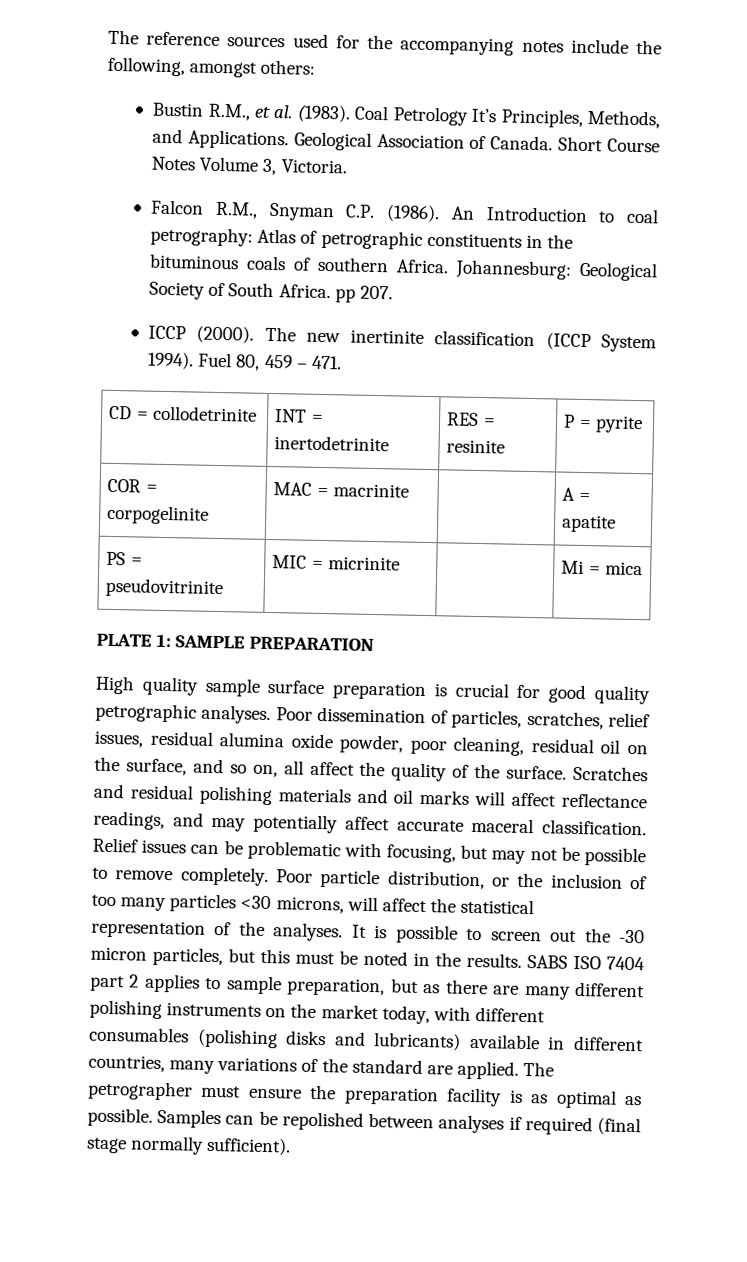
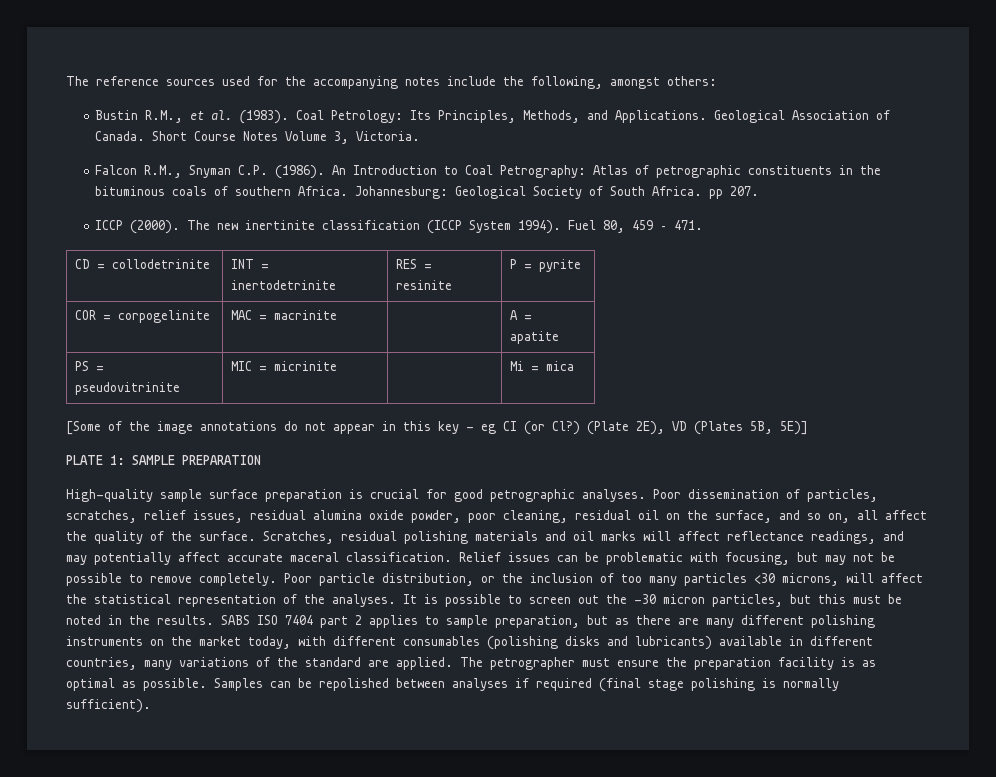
- Coal Petrology It’s Principles, Methods, and Applications.
+ Coal Petrology: Its Principles, Methods, and Applications.
- An Introduction to coal petrography: Atlas of petrographic constituents in the bituminous coals of southern Africa.
+ An Introduction to Coal Petrography: Atlas of petrographic constituents in the bituminous coals of southern Africa.
+ [Some of the image annotations do not appear in this key - eg CI (or Cl?) (Plate 2E), VD (Plates 5B, 5E)]
- High quality sample surface preparation is crucial for good quality petrographic analyses.
+ High-quality sample surface preparation is crucial for good petrographic analyses.
- Scratches and residual polishing materials and oil marks will affect reflectance readings, and may potentially affect accurate maceral classification.
+ Scratches, residual polishing materials and oil marks will affect reflectance readings, and may potentially affect accurate maceral classification.
- Samples can be repolished between analyses if required (final stage normally sufficient).
+ Samples can be repolished between analyses if required (final stage polishing is normally sufficient).

